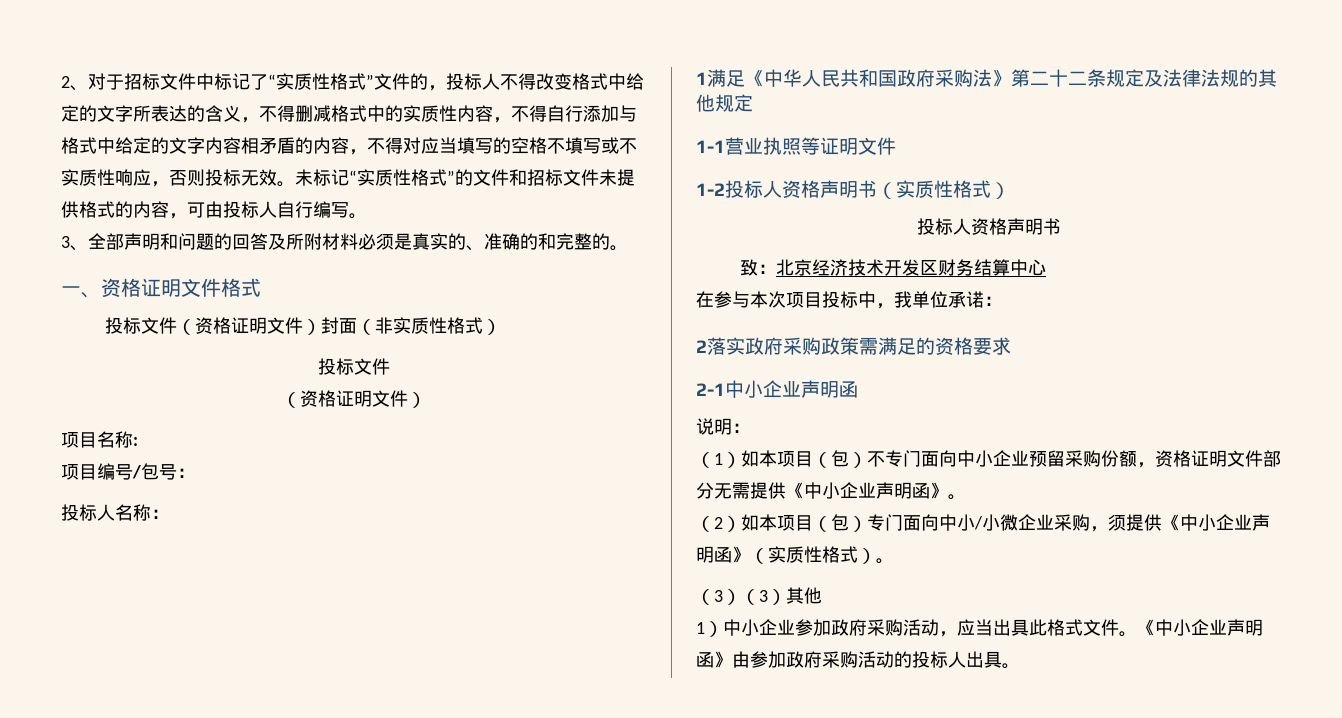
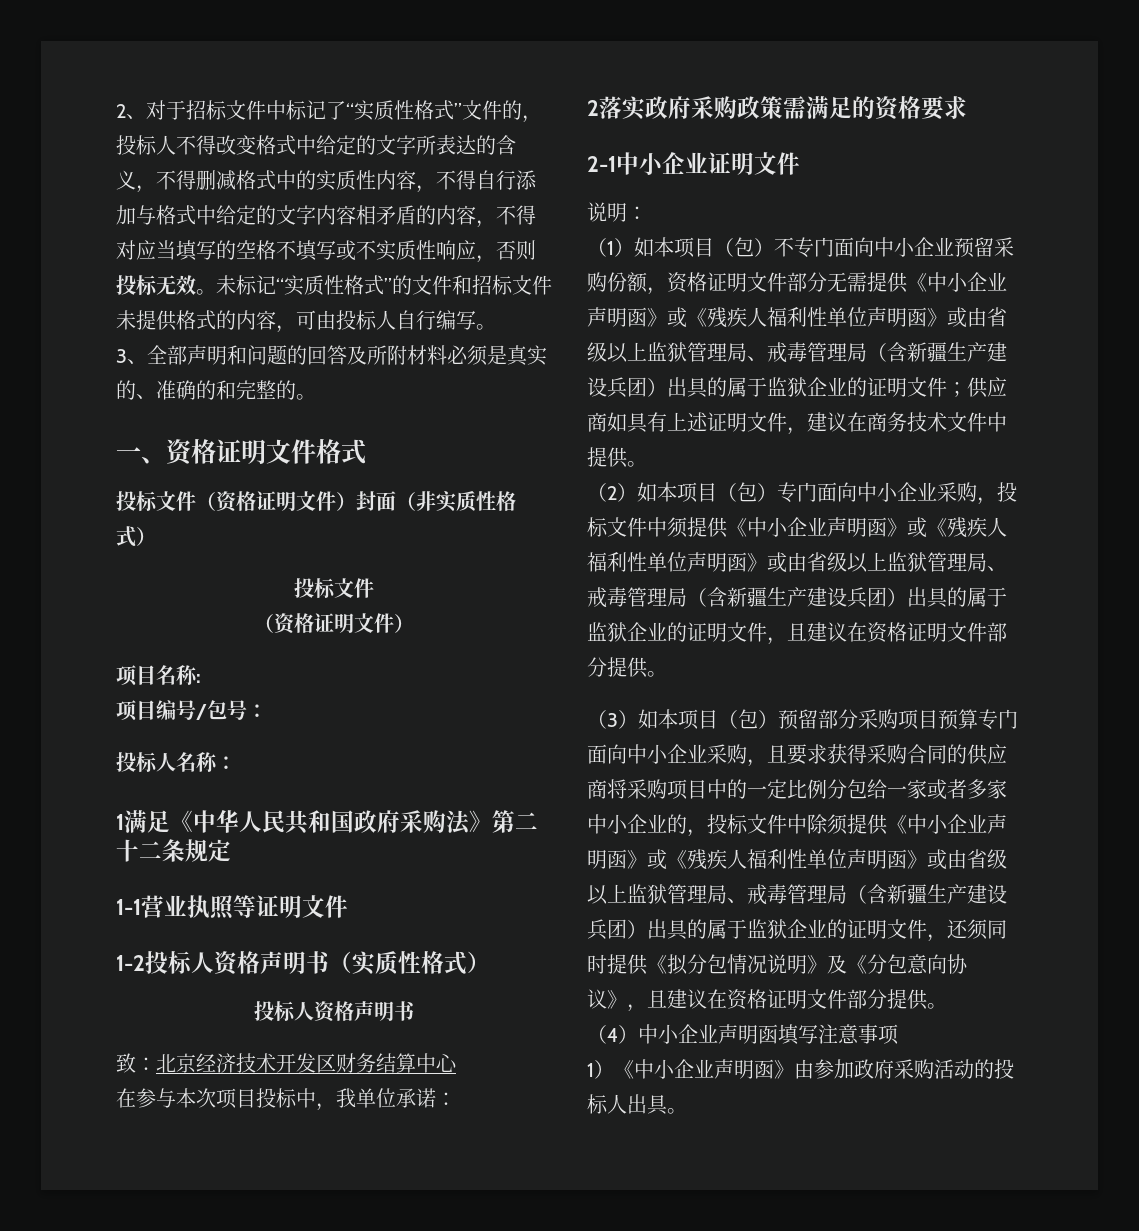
- 1满足《中华人民共和国政府采购法》第二十二条规定及法律法规的其他规定
+ 1满足《中华人民共和国政府采购法》第二十二条规定
- 2-1中小企业声明函
+ 2-1中小企业证明文件
- （1）如本项目（包）不专门面向中小企业预留采购份额，资格证明文件部分无需提供《中小企业声明函》。
+ （1）如本项目（包）不专门面向中小企业预留采购份额，资格证明文件部分无需提供《中小企业声明函》或《残疾人福利性单位声明函》或由省级以上监狱管理局、戒毒管理局（含新疆生产建设兵团）出具的属于监狱企业的证明文件；供应商如具有上述证明文件，建议在商务技术文件中提供。
- （2）如本项目（包）专门面向中小/小微企业采购，须提供《中小企业声明函》（实质性格式）。
- （3）（3）其他
- 1）中小企业参加政府采购活动，应当出具此格式文件。《中小企业声明函》由参加政府采购活动的投标人出具。
+ （2）如本项目（包）专门面向中小企业采购，投标文件中须提供《中小企业声明函》或《残疾人福利性单位声明函》或由省级以上监狱管理局、戒毒管理局（含新疆生产建设兵团）出具的属于监狱企业的证明文件，且建议在资格证明文件部分提供。
+ （3）如本项目（包）预留部分采购项目预算专门面向中小企业采购，且要求获得采购合同的供应商将采购项目中的一定比例分包给一家或者多家中小企业的，投标文件中除须提供《中小企业声明函》或《残疾人福利性单位声明函》或由省级以上监狱管理局、戒毒管理局（含新疆生产建设兵团）出具的属于监狱企业的证明文件，还须同时提供《拟分包情况说明》及《分包意向协议》，且建议在资格证明文件部分提供。
+ （4）中小企业声明函填写注意事项
+ 1）《中小企业声明函》由参加政府采购活动的投标人出具。

